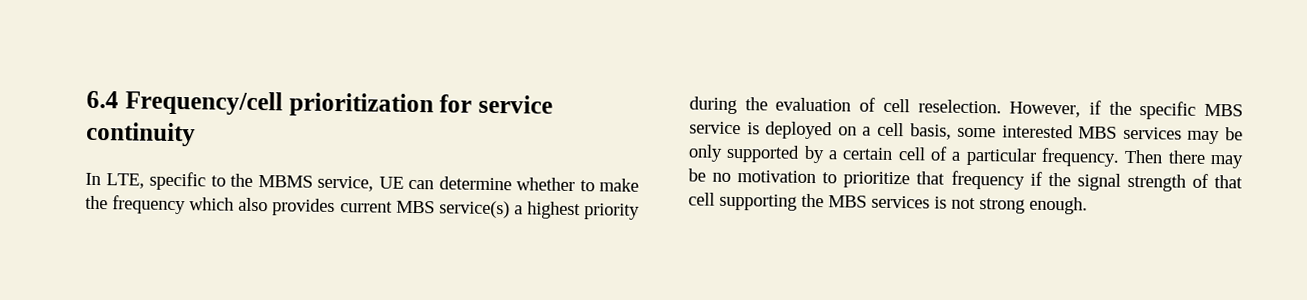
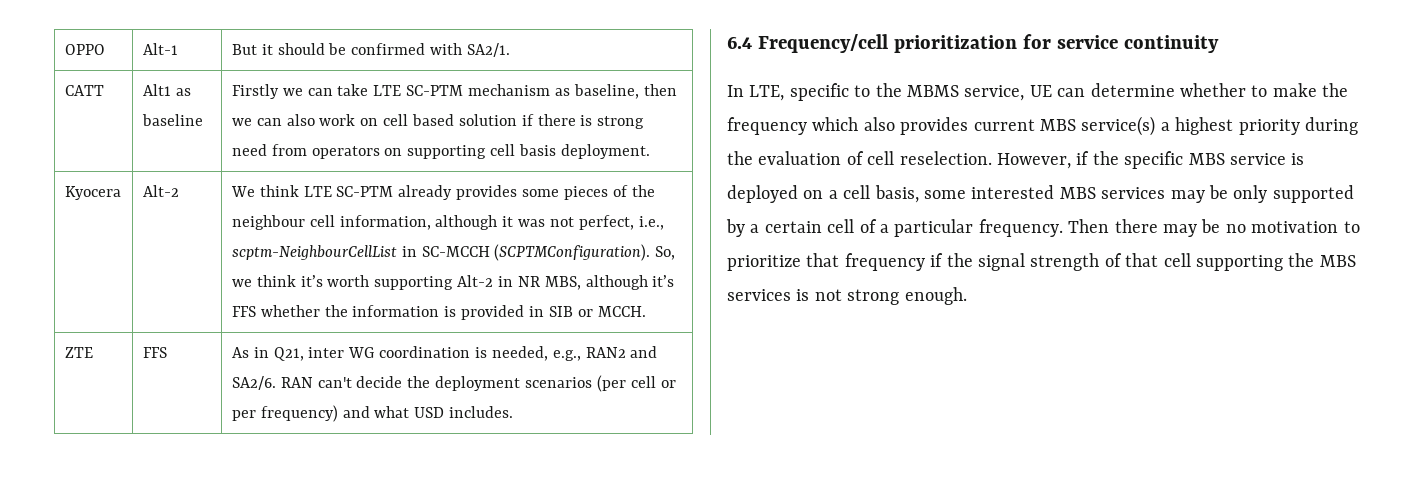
+ OPPO | Alt-1 | But it should be confirmed with SA2/1.
+ CATT | Alt1 as baseline | Firstly we can take LTE SC-PTM mechanism as baseline, then we can also work on cell based solution if there is strong need from operators on supporting cell basis deployment.
+ Kyocera | Alt-2 | We think LTE SC-PTM already provides some pieces of the neighbour cell information, although it was not perfect, i.e., scptm-NeighbourCellList in SC-MCCH (SCPTMConfiguration). So, we think it’s worth supporting Alt-2 in NR MBS, although it’s FFS whether the information is provided in SIB or MCCH.
+ ZTE | FFS | As in Q21, inter WG coordination is needed, e.g., RAN2 and SA2/6. RAN can't decide the deployment scenarios (per cell or per frequency) and what USD includes.

